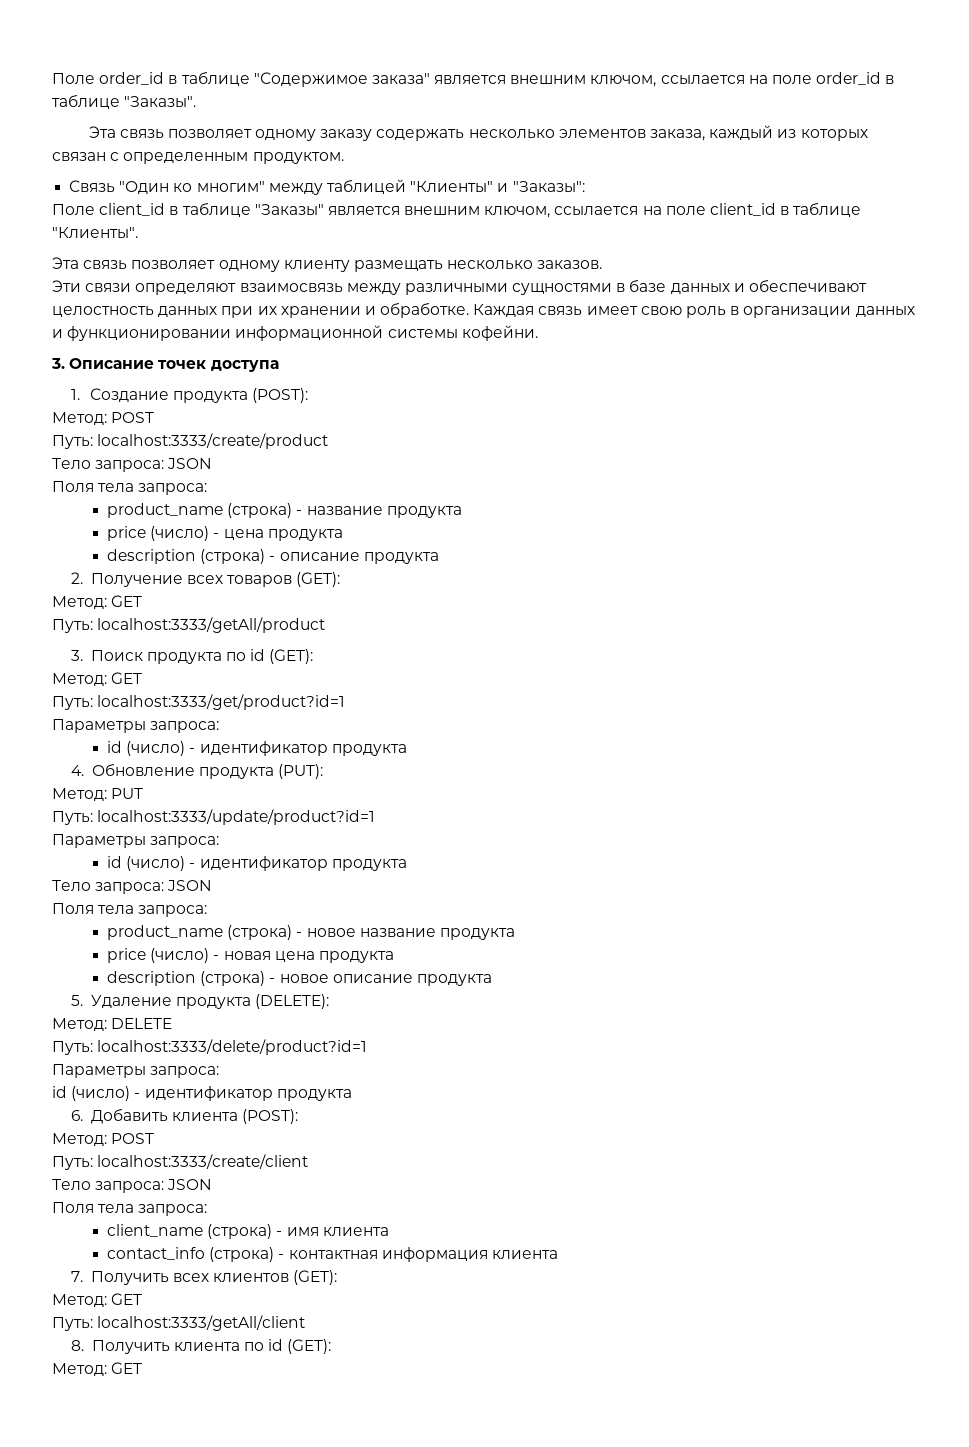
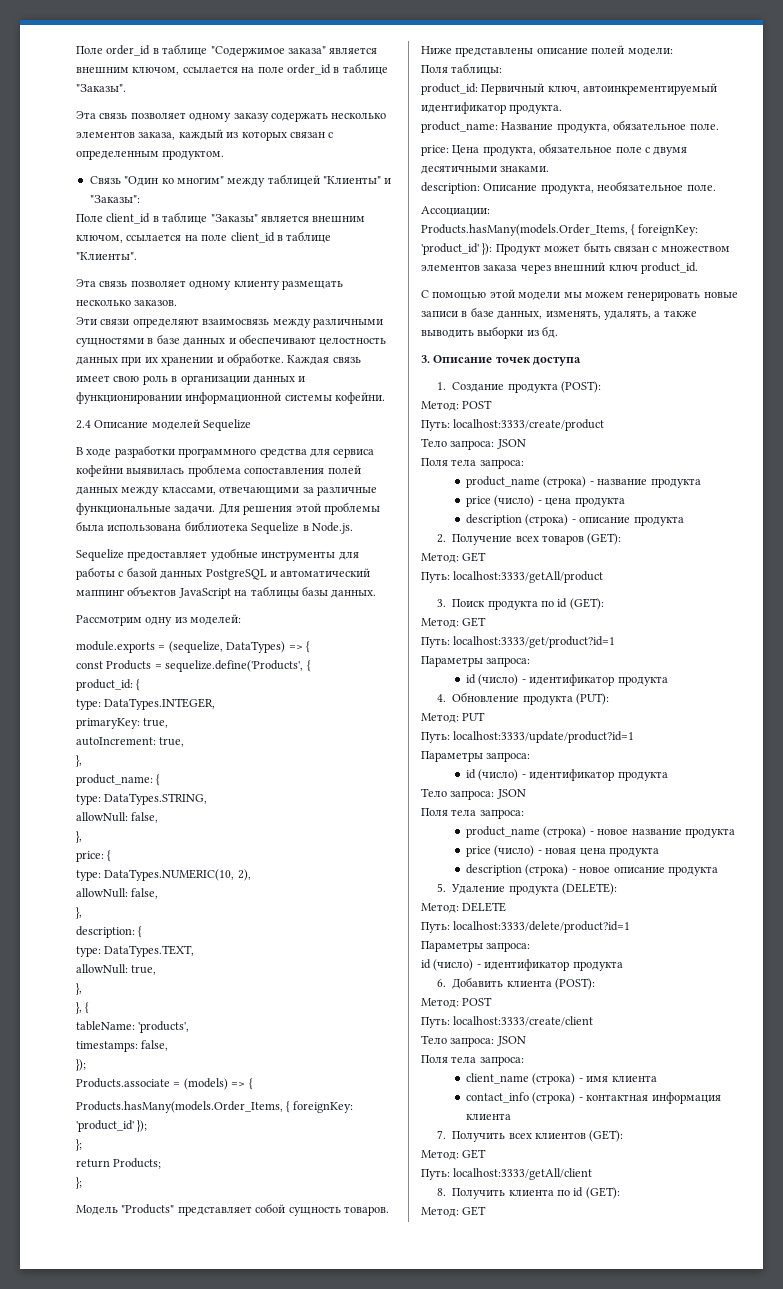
+ 2.4 Описание моделей Sequelize
+ В ходе разработки программного средства для сервиса кофейни выявилась проблема сопоставления полей данных между классами, отвечающими за различные функциональные задачи. Для решения этой проблемы была использована библиотека Sequelize в Node.js.
+ Sequelize предоставляет удобные инструменты для работы с базой данных PostgreSQL и автоматический маппинг объектов JavaScript на таблицы базы данных.
+ Рассмотрим одну из моделей:
+ module.exports = (sequelize, DataTypes) => {
+ const Products = sequelize.define('Products', {
+ product_id: {
+ type: DataTypes.INTEGER,
+ primaryKey: true,
+ autoIncrement: true,
+ },
+ product_name: {
+ type: DataTypes.STRING,
+ allowNull: false,
+ },
+ price: {
+ type: DataTypes.NUMERIC(10, 2),
+ allowNull: false,
+ },
+ description: {
+ type: DataTypes.TEXT,
+ allowNull: true,
+ },
+ }, {
+ tableName: 'products',
+ timestamps: false,
+ });
+ Products.associate = (models) => {
+ Products.hasMany(models.Order_Items, { foreignKey: 'product_id' });
+ };
+ return Products;
+ };
+ Модель "Products" представляет собой сущность товаров. Ниже представлены описание полей модели:
+ Поля таблицы:
+ product_id: Первичный ключ, автоинкрементируемый идентификатор продукта.
+ product_name: Название продукта, обязательное поле.
+ price: Цена продукта, обязательное поле с двумя десятичными знаками.
+ description: Описание продукта, необязательное поле.
+ Ассоциации:
+ Products.hasMany(models.Order_Items, { foreignKey: 'product_id' }): Продукт может быть связан с множеством элементов заказа через внешний ключ product_id.
+ С помощью этой модели мы можем генерировать новые записи в базе данных, изменять, удалять, а также выводить выборки из бд.

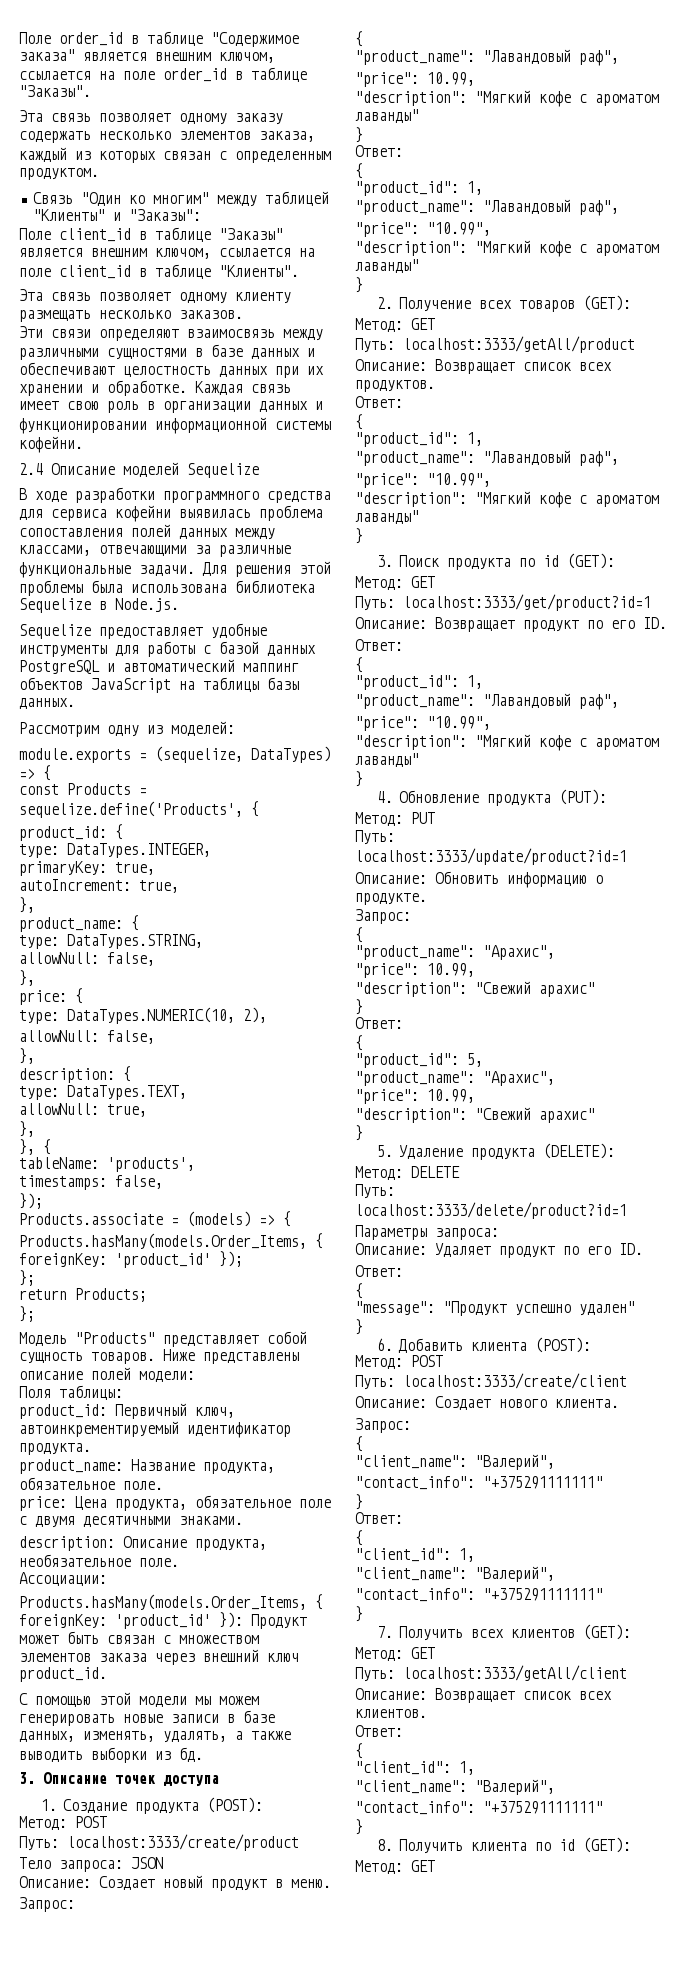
  Путь: localhost:3333/create/product
  Тело запроса: JSON
- Поля тела запроса:
- product_name (строка) - название продукта
- price (число) - цена продукта
- description (строка) - описание продукта
+ Описание: Создает новый продукт в меню.
+ Запрос:
+ {
+ "product_name": "Лавандовый раф",
+ "price": 10.99,
+ "description": "Мягкий кофе с ароматом лаванды"
+ }
+ Ответ:
+ {
+ "product_id": 1,
+ "product_name": "Лавандовый раф",
+ "price": "10.99",
+ "description": "Мягкий кофе с ароматом лаванды"
+ }
+ Описание: Возвращает список всех продуктов.
+ Ответ:
+ {
+ "product_id": 1,
+ "product_name": "Лавандовый раф",
+ "price": "10.99",
+ "description": "Мягкий кофе с ароматом лаванды"
+ }
  Путь: localhost:3333/get/product?id=1
- Параметры запроса:
- id (число) - идентификатор продукта
+ Описание: Возвращает продукт по его ID.
+ Ответ:
+ {
+ "product_id": 1,
+ "product_name": "Лавандовый раф",
+ "price": "10.99",
+ "description": "Мягкий кофе с ароматом лаванды"
+ }
  Путь: localhost:3333/update/product?id=1
- Параметры запроса:
- id (число) - идентификатор продукта
- Тело запроса: JSON
- Поля тела запроса:
- product_name (строка) - новое название продукта
- price (число) - новая цена продукта
- description (строка) - новое описание продукта
+ Описание: Обновить информацию о продукте.
+ Запрос:
+ {
+ "product_name": "Арахис",
+ "price": 10.99,
+ "description": "Свежий арахис"
+ }
+ Ответ:
+ {
+ "product_id": 5,
+ "product_name": "Арахис",
+ "price": 10.99,
+ "description": "Свежий арахис"
+ }
  Путь: localhost:3333/delete/product?id=1
  Параметры запроса:
- id (число) - идентификатор продукта
+ Описание: Удаляет продукт по его ID.
+ Ответ:
+ {
+ "message": "Продукт успешно удален"
+ }
  Путь: localhost:3333/create/client
- Тело запроса: JSON
- Поля тела запроса:
- client_name (строка) - имя клиента
- contact_info (строка) - контактная информация клиента
+ Описание: Создает нового клиента.
+ Запрос:
+ {
+ "client_name": "Валерий",
+ "contact_info": "+375291111111"
+ }
+ Ответ:
+ {
+ "client_id": 1,
+ "client_name": "Валерий",
+ "contact_info": "+375291111111"
+ }
+ Описание: Возвращает список всех клиентов.
+ Ответ:
+ {
+ "client_id": 1,
+ "client_name": "Валерий",
+ "contact_info": "+375291111111"
+ }

